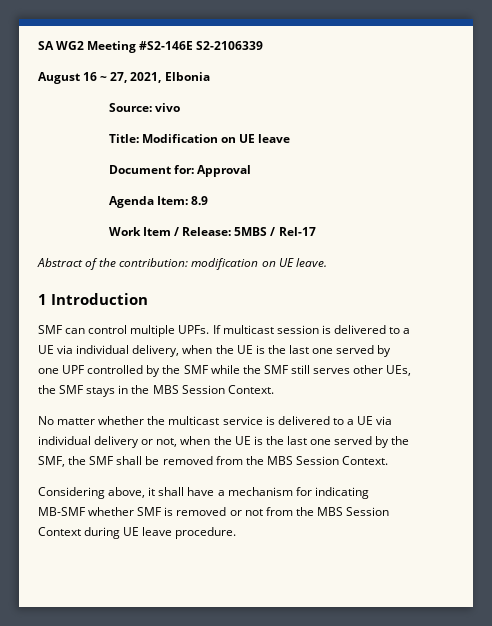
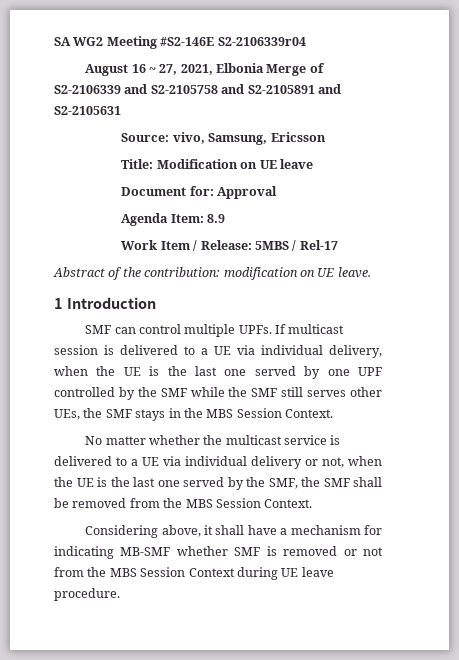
- SA WG2 Meeting #S2-146E S2-2106339
+ SA WG2 Meeting #S2-146E S2-2106339r04
- August 16 ~ 27, 2021, Elbonia
- Source: vivo
+ August 16 ~ 27, 2021, Elbonia Merge of S2-2106339 and S2-2105758 and S2-2105891 and S2-2105631
+ Source: vivo, Samsung, Ericsson

